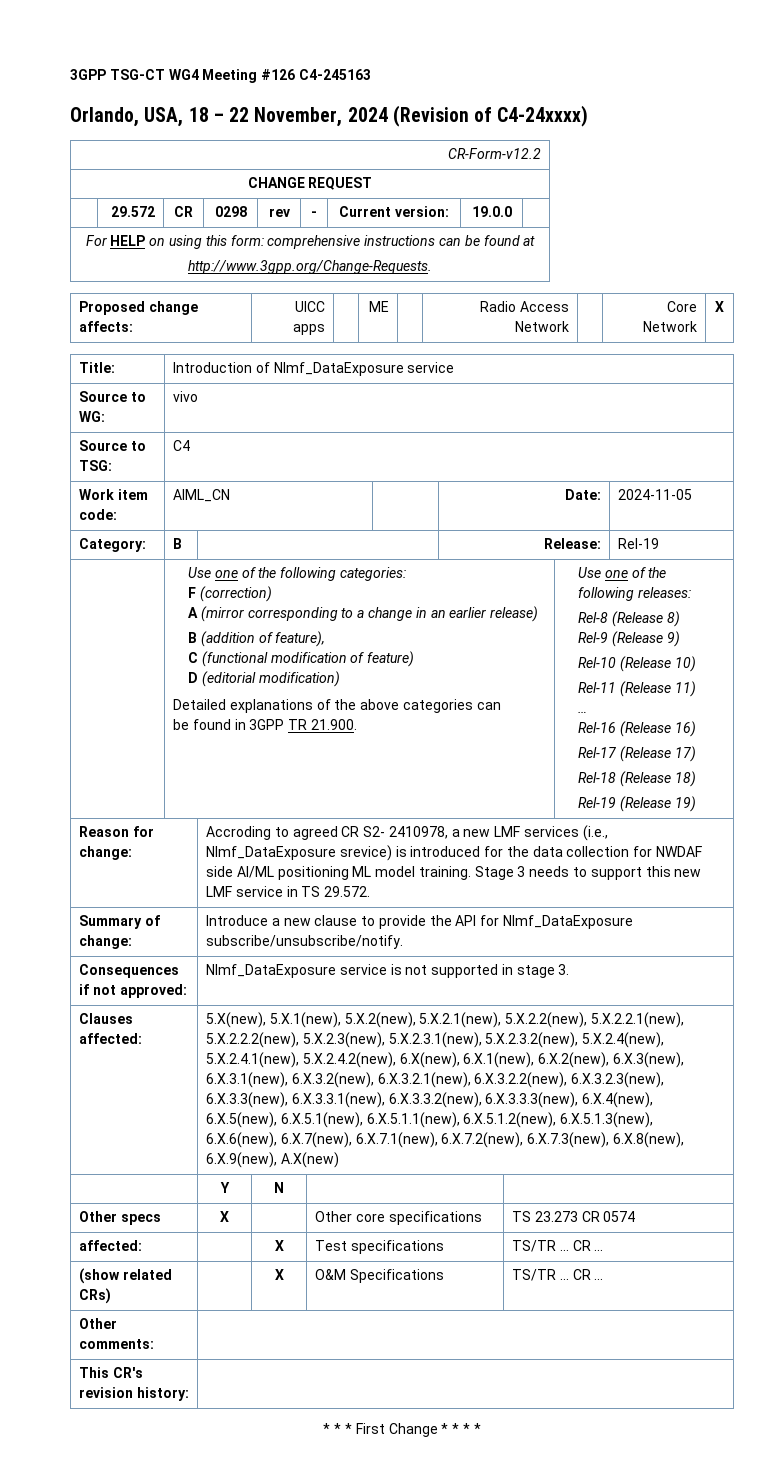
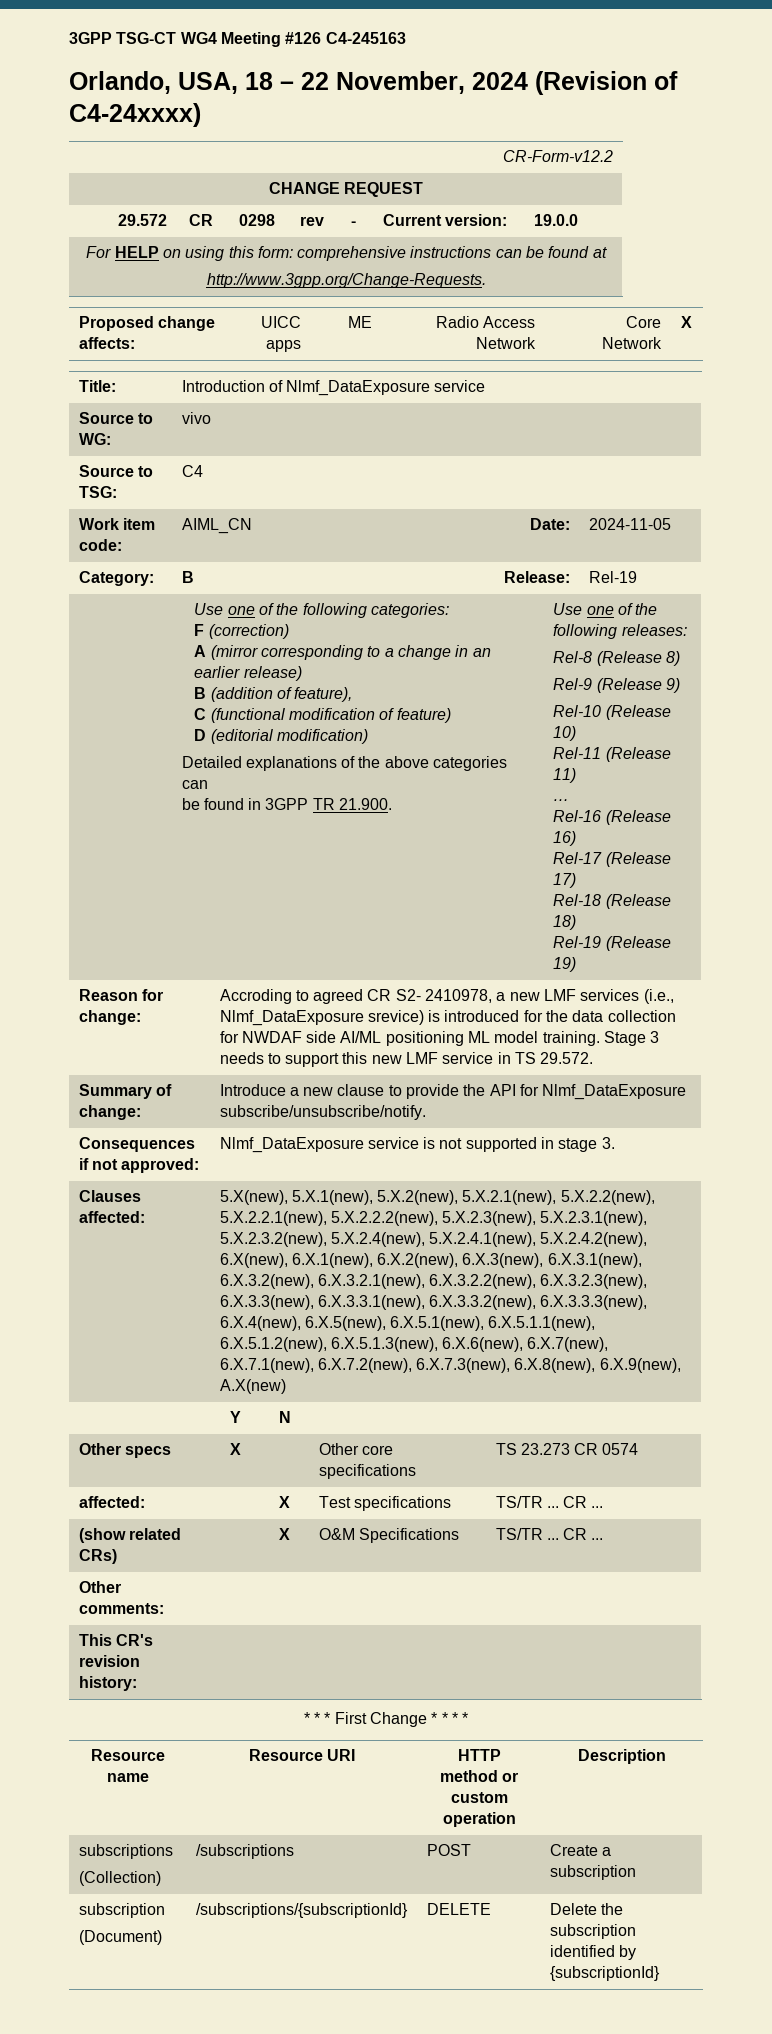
+ Resource name | Resource URI | HTTP method or custom operation | Description
+ subscriptions
+ (Collection) | /subscriptions | POST | Create a subscription
+ subscription
+ (Document) | /subscriptions/{subscriptionId} | DELETE | Delete the subscription identified by {subscriptionId}

